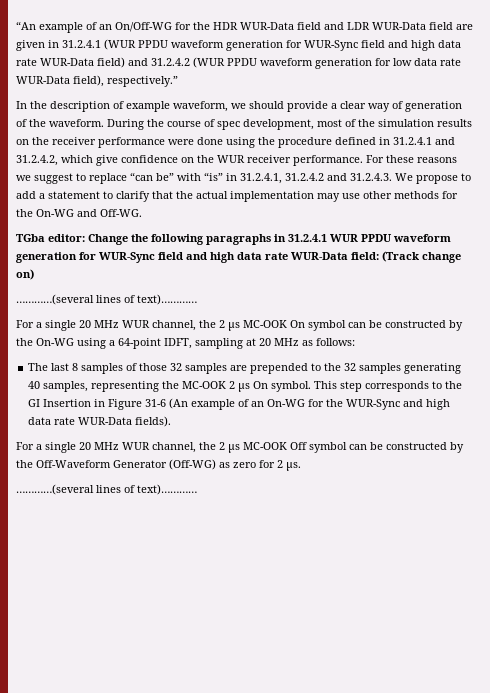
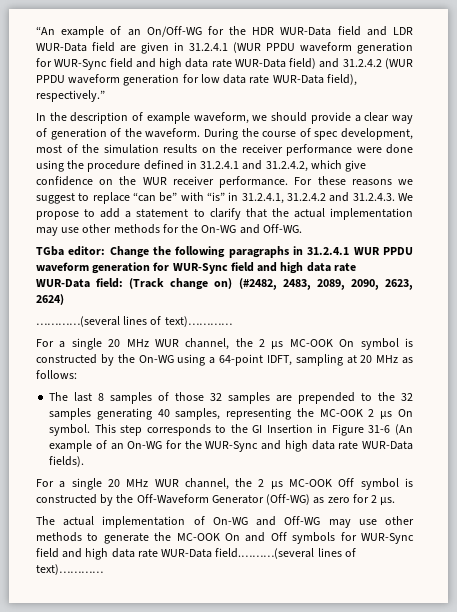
- TGba editor: Change the following paragraphs in 31.2.4.1 WUR PPDU waveform generation for WUR-Sync field and high data rate WUR-Data field: (Track change on)
+ TGba editor: Change the following paragraphs in 31.2.4.1 WUR PPDU waveform generation for WUR-Sync field and high data rate WUR-Data field: (Track change on) (#2482, 2483, 2089, 2090, 2623, 2624)
- For a single 20 MHz WUR channel, the 2 µs MC-OOK On symbol can be constructed by the On-WG using a 64-point IDFT, sampling at 20 MHz as follows:
+ For a single 20 MHz WUR channel, the 2 µs MC-OOK On symbol is constructed by the On-WG using a 64-point IDFT, sampling at 20 MHz as follows:
- For a single 20 MHz WUR channel, the 2 µs MC-OOK Off symbol can be constructed by the Off-Waveform Generator (Off-WG) as zero for 2 µs.
- …………(several lines of text)…………
+ For a single 20 MHz WUR channel, the 2 µs MC-OOK Off symbol is constructed by the Off-Waveform Generator (Off-WG) as zero for 2 µs.
+ The actual implementation of On-WG and Off-WG may use other methods to generate the MC-OOK On and Off symbols for WUR-Sync field and high data rate WUR-Data field.………(several lines of text)…………

